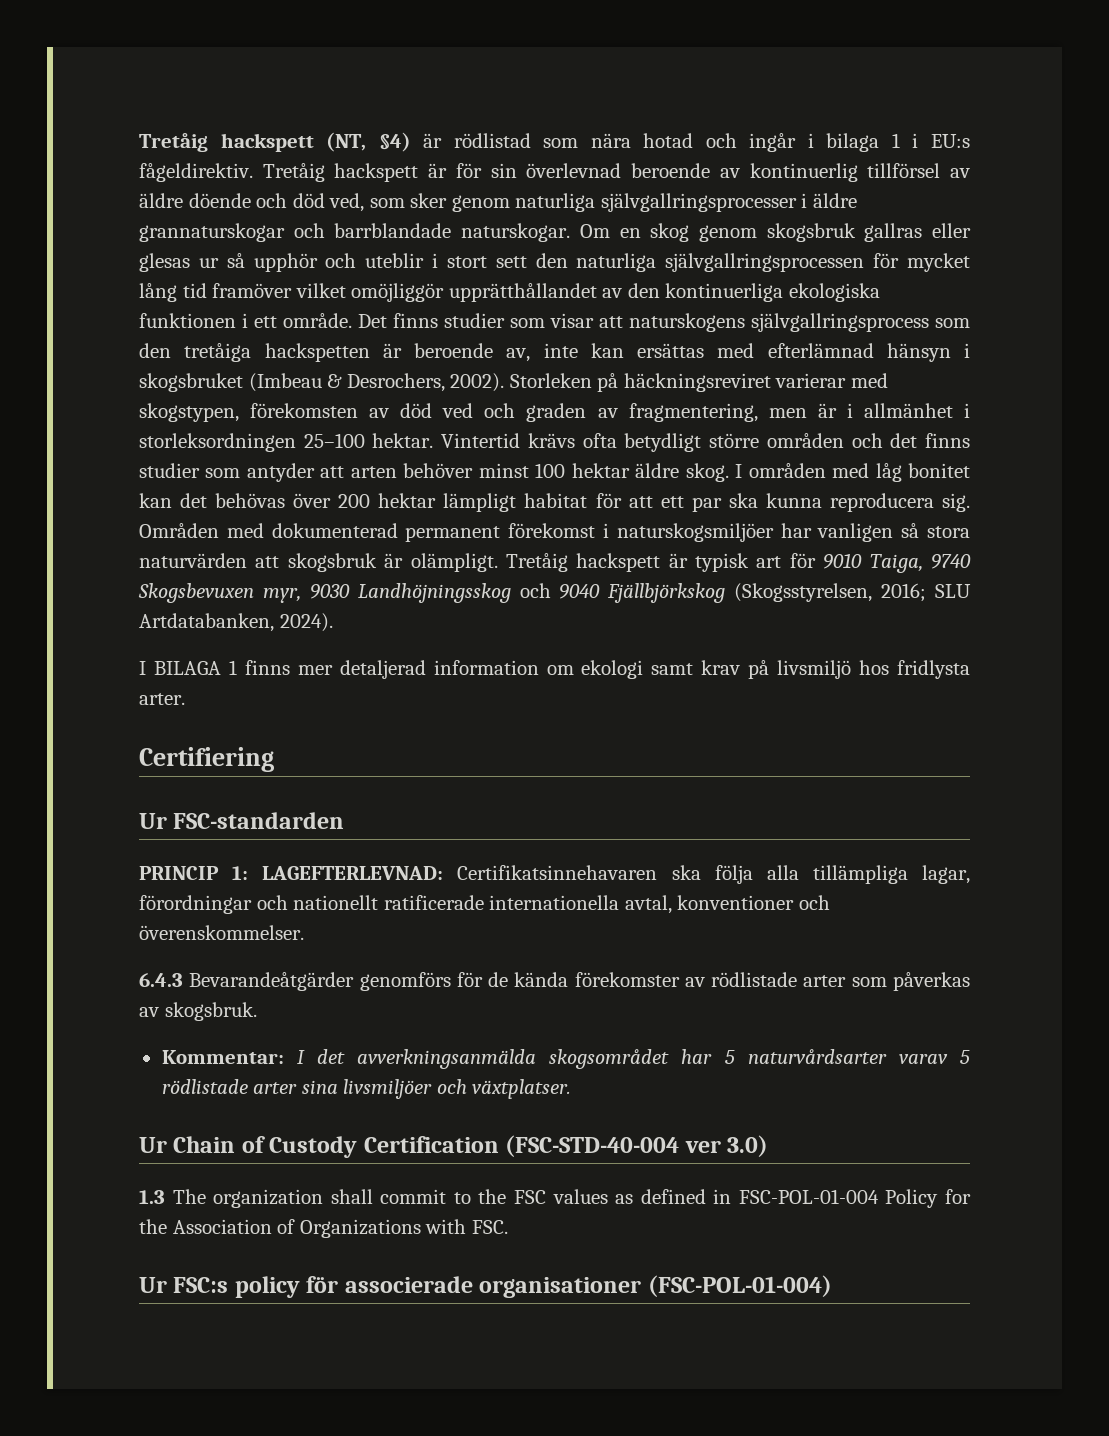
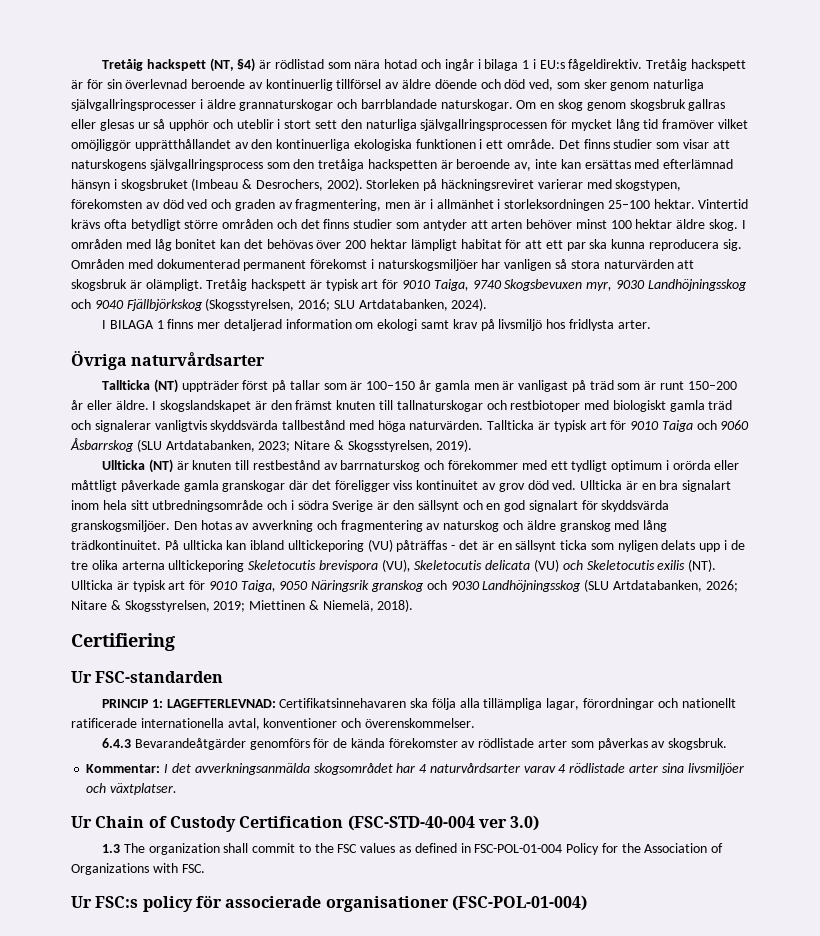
+ Övriga naturvårdsarter
+ Tallticka (NT) uppträder först på tallar som är 100–150 år gamla men är vanligast på träd som är runt 150–200 år eller äldre. I skogslandskapet är den främst knuten till tallnaturskogar och restbiotoper med biologiskt gamla träd och signalerar vanligtvis skyddsvärda tallbestånd med höga naturvärden. Tallticka är typisk art för 9010 Taiga och 9060 Åsbarrskog (SLU Artdatabanken, 2023; Nitare & Skogsstyrelsen, 2019).
+ Ullticka (NT) är knuten till restbestånd av barrnaturskog och förekommer med ett tydligt optimum i orörda eller måttligt påverkade gamla granskogar där det föreligger viss kontinuitet av grov död ved. Ullticka är en bra signalart inom hela sitt utbredningsområde och i södra Sverige är den sällsynt och en god signalart för skyddsvärda granskogsmiljöer. Den hotas av avverkning och fragmentering av naturskog och äldre granskog med lång trädkontinuitet. På ullticka kan ibland ulltickeporing (VU) påträffas - det är en sällsynt ticka som nyligen delats upp i de tre olika arterna ulltickeporing Skeletocutis brevispora (VU), Skeletocutis delicata (VU) och Skeletocutis exilis (NT). Ullticka är typisk art för 9010 Taiga, 9050 Näringsrik granskog och 9030 Landhöjningsskog (SLU Artdatabanken, 2026; Nitare & Skogsstyrelsen, 2019; Miettinen & Niemelä, 2018).
- Kommentar: I det avverkningsanmälda skogsområdet har 5 naturvårdsarter varav 5 rödlistade arter sina livsmiljöer och växtplatser.
+ Kommentar: I det avverkningsanmälda skogsområdet har 4 naturvårdsarter varav 4 rödlistade arter sina livsmiljöer och växtplatser.

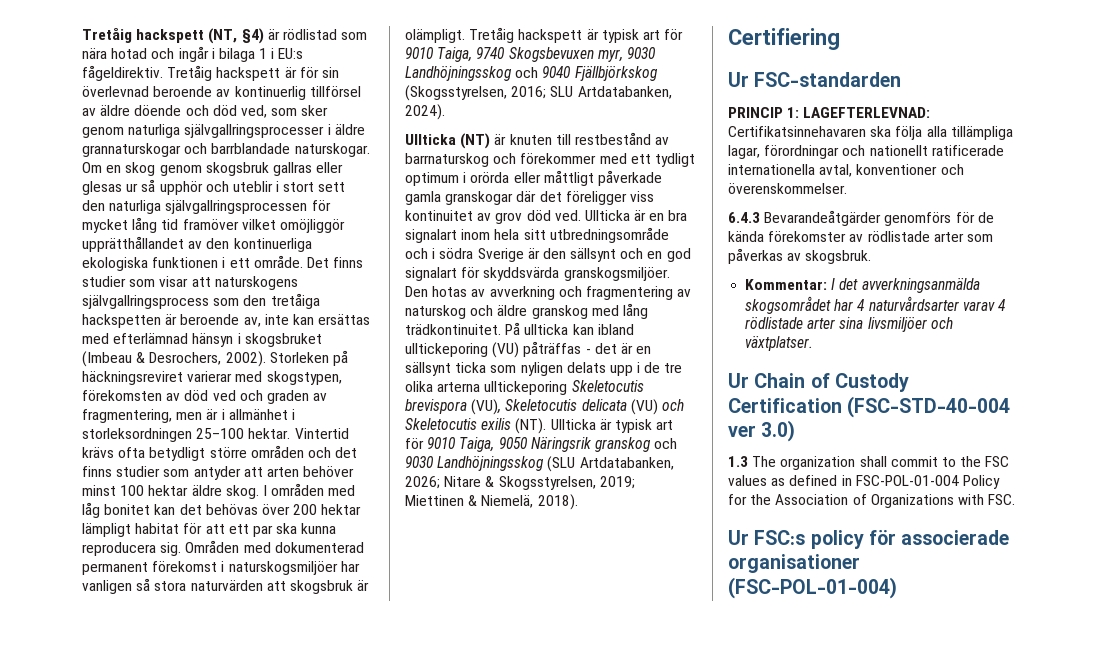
- I BILAGA 1 finns mer detaljerad information om ekologi samt krav på livsmiljö hos fridlysta arter.
- Övriga naturvårdsarter
- Tallticka (NT) uppträder först på tallar som är 100–150 år gamla men är vanligast på träd som är runt 150–200 år eller äldre. I skogslandskapet är den främst knuten till tallnaturskogar och restbiotoper med biologiskt gamla träd och signalerar vanligtvis skyddsvärda tallbestånd med höga naturvärden. Tallticka är typisk art för 9010 Taiga och 9060 Åsbarrskog (SLU Artdatabanken, 2023; Nitare & Skogsstyrelsen, 2019).

